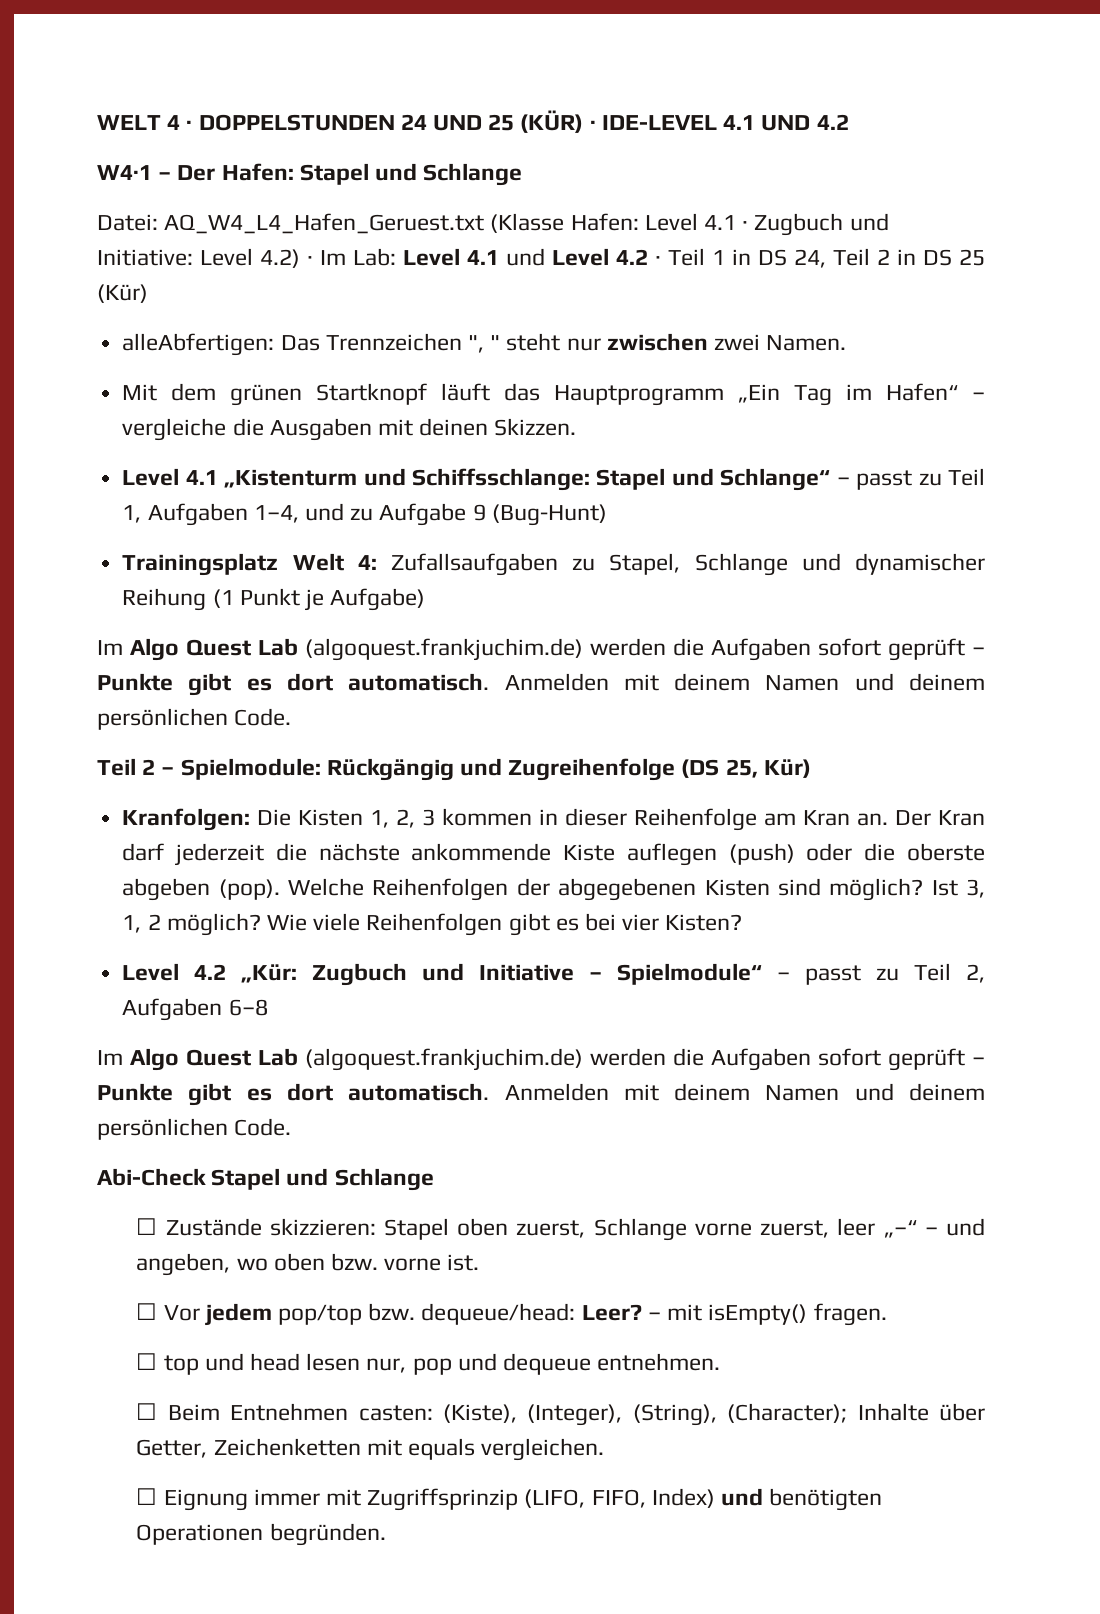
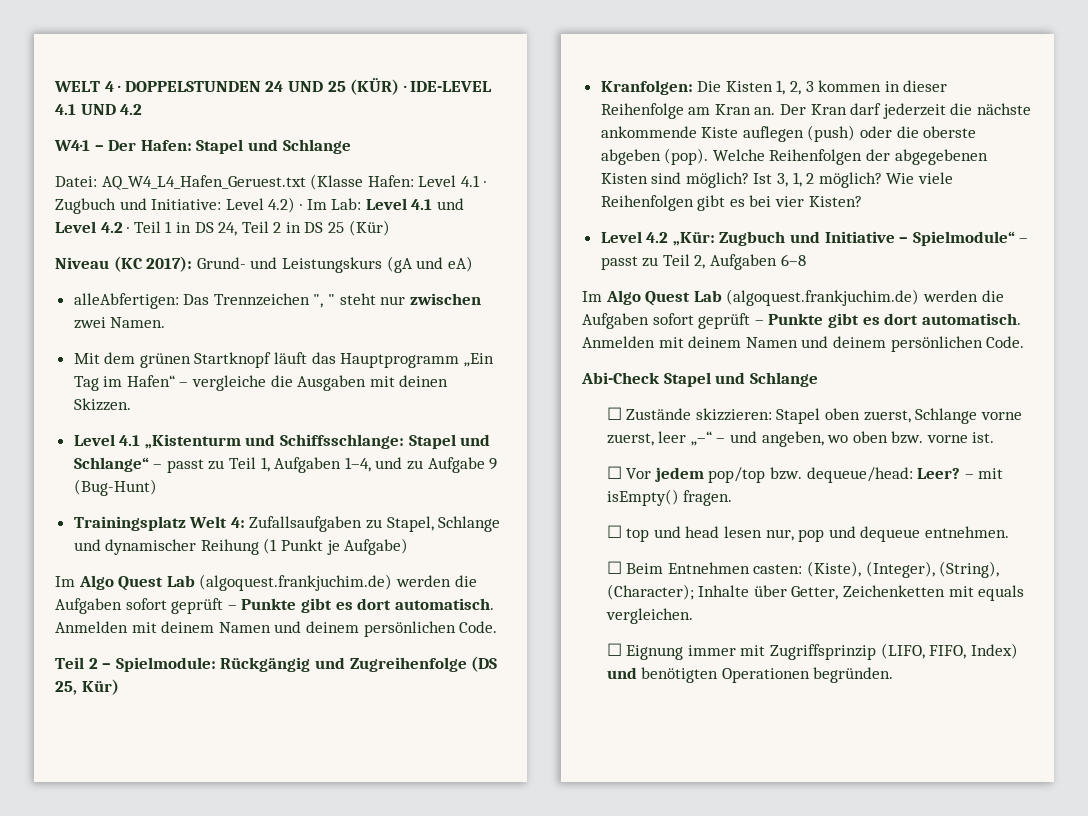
+ Niveau (KC 2017): Grund- und Leistungskurs (gA und eA)

